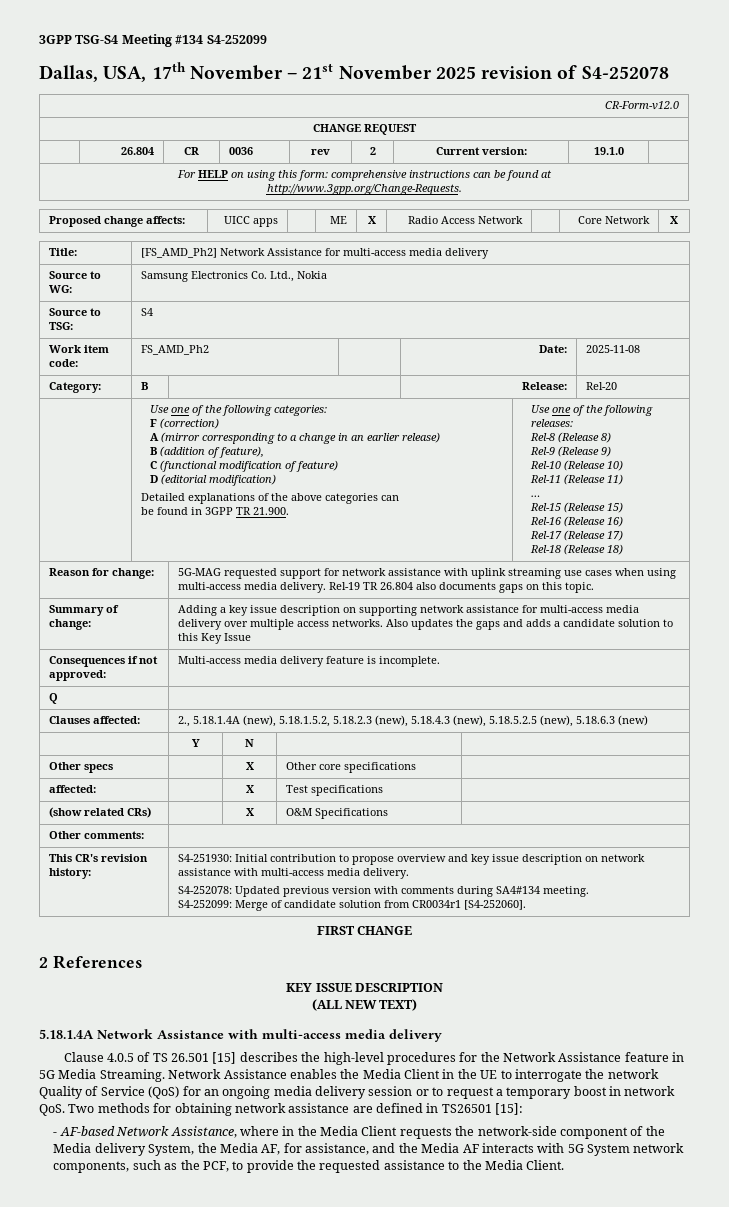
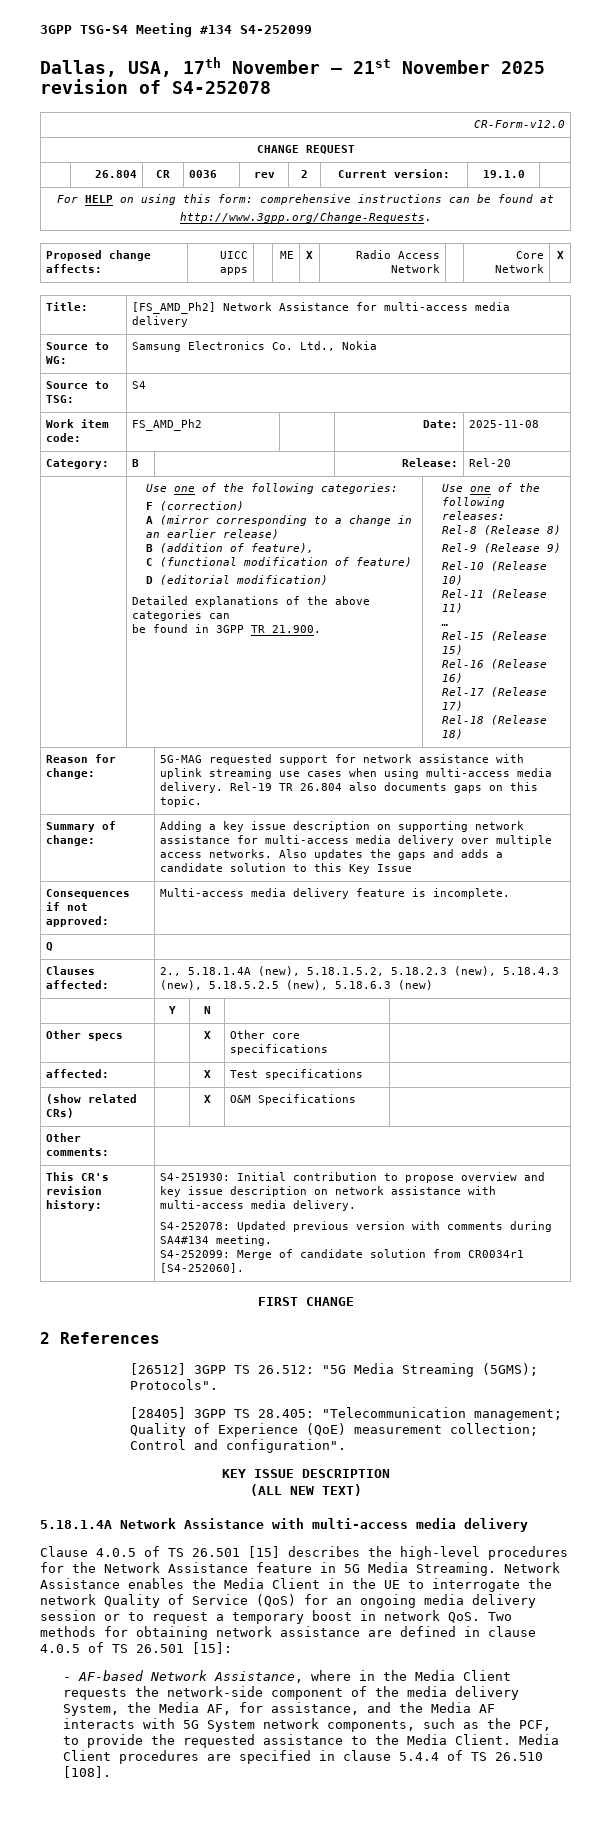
+ [26512] 3GPP TS 26.512: "5G Media Streaming (5GMS); Protocols".
+ [28405] 3GPP TS 28.405: "Telecommunication management; Quality of Experience (QoE) measurement collection; Control and configuration".
- Network Assistance enables the Media Client in the UE to interrogate the network Quality of Service (QoS) for an ongoing media delivery session or to request a temporary boost in network QoS. Two methods for obtaining network assistance are defined in TS26501 [15]:
+ Network Assistance enables the Media Client in the UE to interrogate the network Quality of Service (QoS) for an ongoing media delivery session or to request a temporary boost in network QoS. Two methods for obtaining network assistance are defined in clause 4.0.5 of TS 26.501 [15]:
- - AF-based Network Assistance, where in the Media Client requests the network-side component of the Media delivery System, the Media AF, for assistance, and the Media AF interacts with 5G System network components, such as the PCF, to provide the requested assistance to the Media Client.
+ - AF-based Network Assistance, where in the Media Client requests the network-side component of the media delivery System, the Media AF, for assistance, and the Media AF interacts with 5G System network components, such as the PCF, to provide the requested assistance to the Media Client.
+ Media Client procedures are specified in clause 5.4.4 of TS 26.510 [108].

